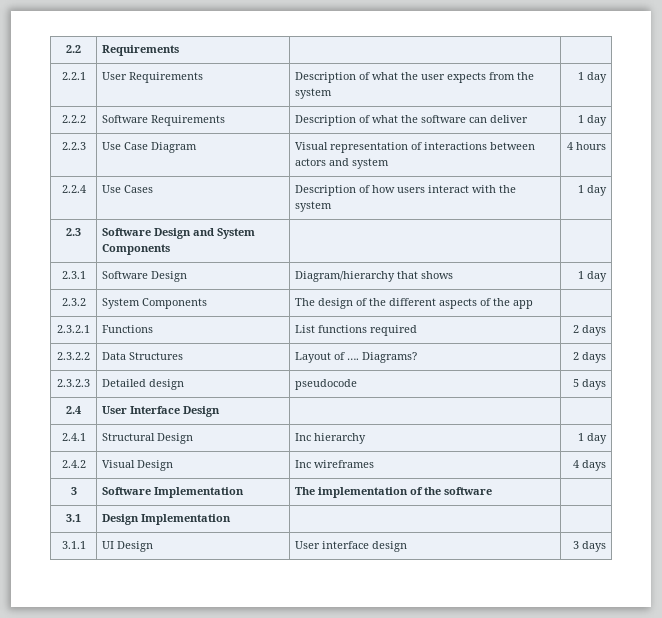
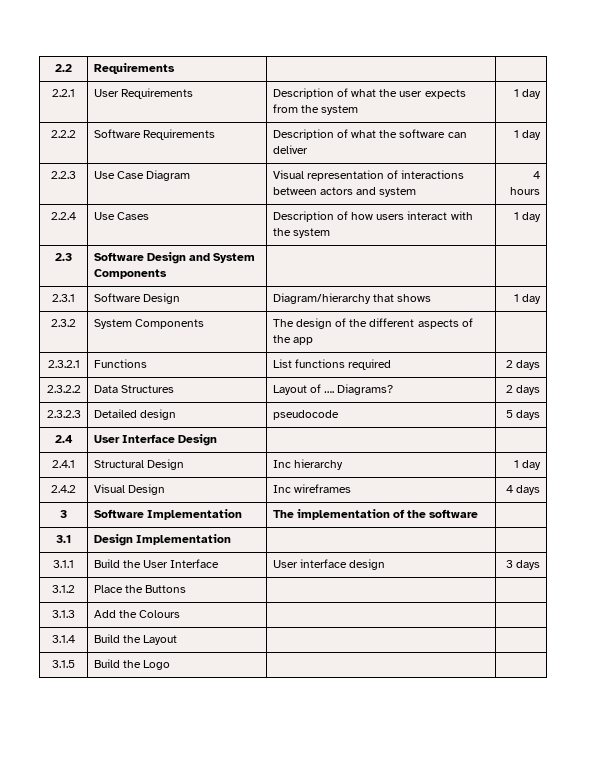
- 3.1.1 | UI Design | User interface design | 3 days
+ 3.1.1 | Build the User Interface | User interface design | 3 days
+ 3.1.2 | Place the Buttons | |
+ 3.1.3 | Add the Colours | |
+ 3.1.4 | Build the Layout | |
+ 3.1.5 | Build the Logo | |

